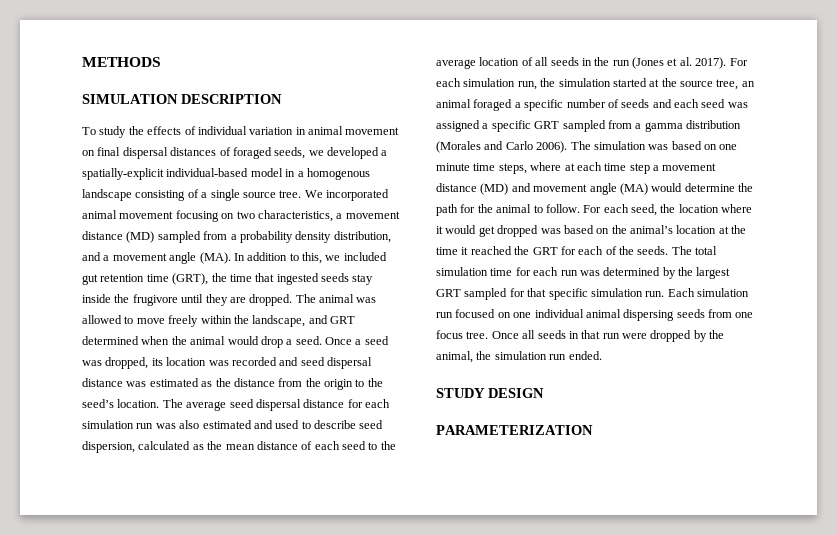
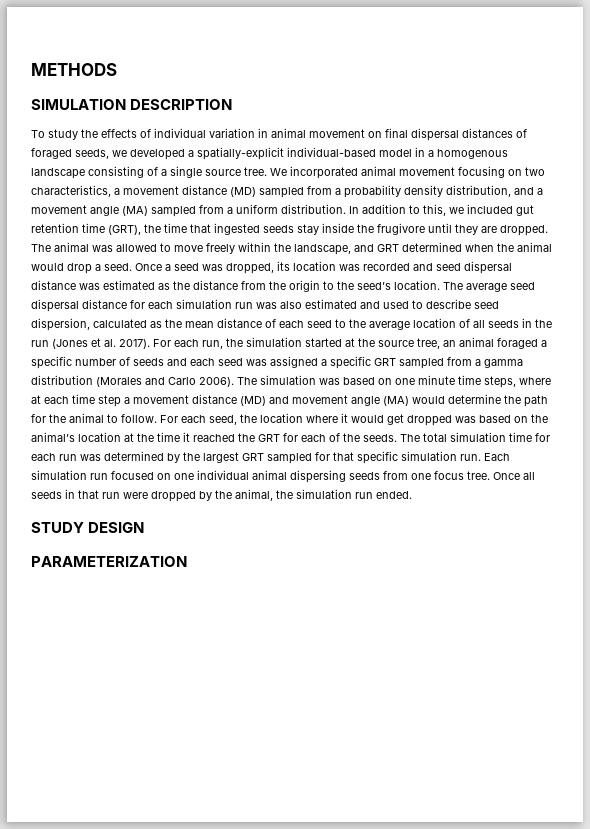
- We incorporated animal movement focusing on two characteristics, a movement distance (MD) sampled from a probability density distribution, and a movement angle (MA). In addition to this, we included gut retention time (GRT), the time that ingested seeds stay inside the frugivore until they are dropped.
+ We incorporated animal movement focusing on two characteristics, a movement distance (MD) sampled from a probability density distribution, and a movement angle (MA) sampled from a uniform distribution. In addition to this, we included gut retention time (GRT), the time that ingested seeds stay inside the frugivore until they are dropped.
- For each simulation run, the simulation started at the source tree, an animal foraged a specific number of seeds and each seed was assigned a specific GRT sampled from a gamma distribution (Morales and Carlo 2006).
+ For each run, the simulation started at the source tree, an animal foraged a specific number of seeds and each seed was assigned a specific GRT sampled from a gamma distribution (Morales and Carlo 2006).

